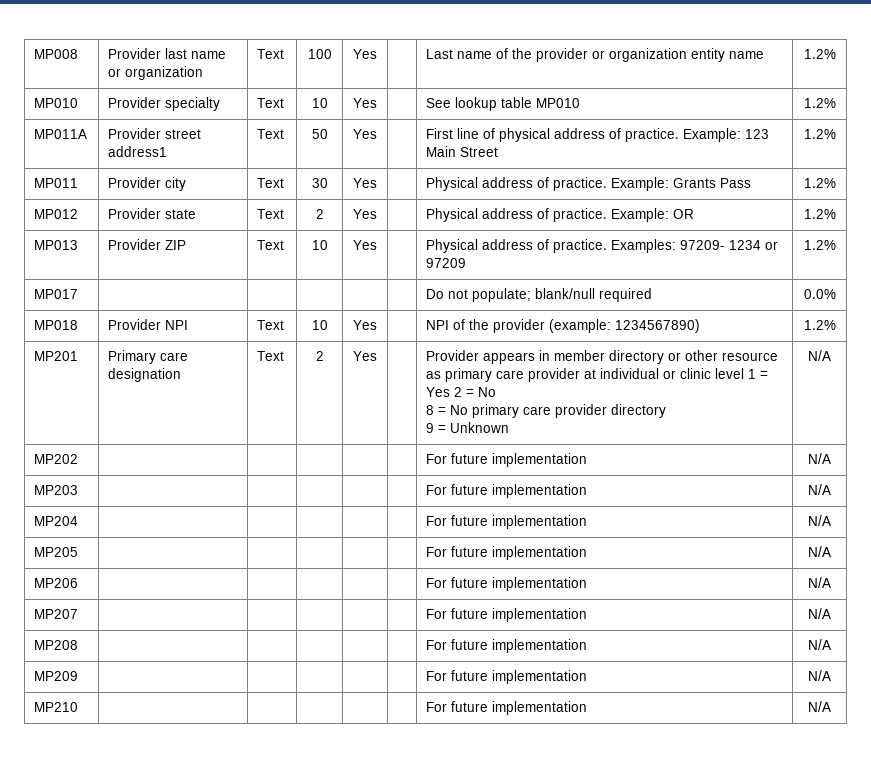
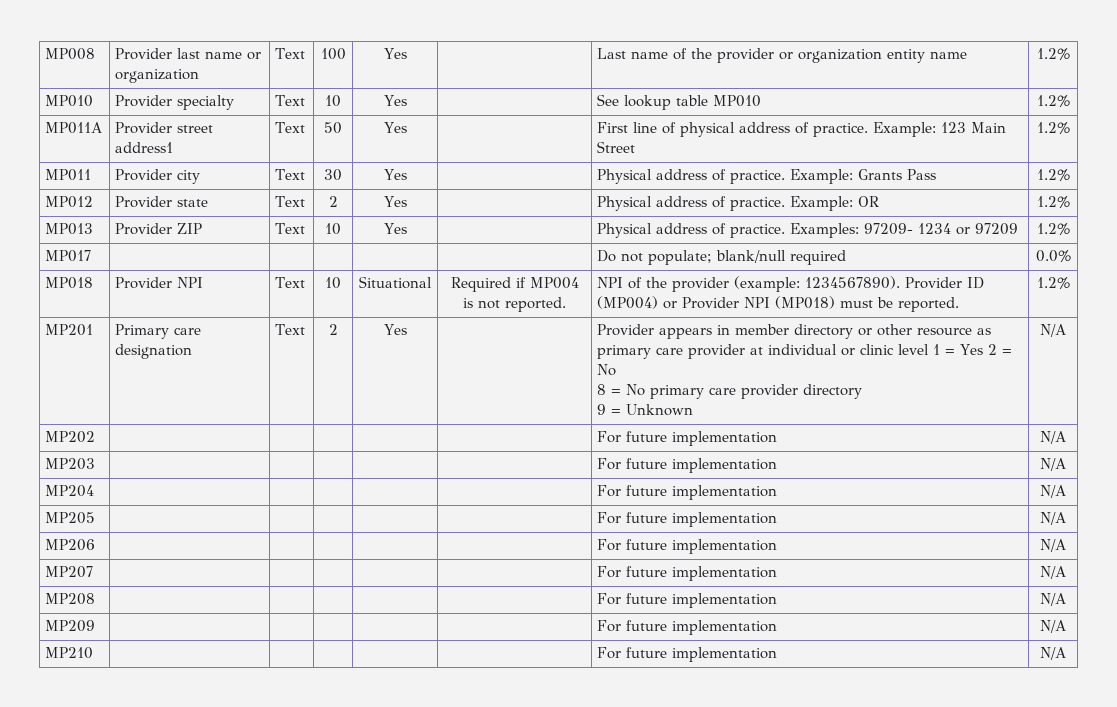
- MP018 | Provider NPI | Text | 10 | Yes | | NPI of the provider (example: 1234567890) | 1.2%
+ MP018 | Provider NPI | Text | 10 | Situational | Required if MP004 is not reported. | NPI of the provider (example: 1234567890). Provider ID (MP004) or Provider NPI (MP018) must be reported. | 1.2%

